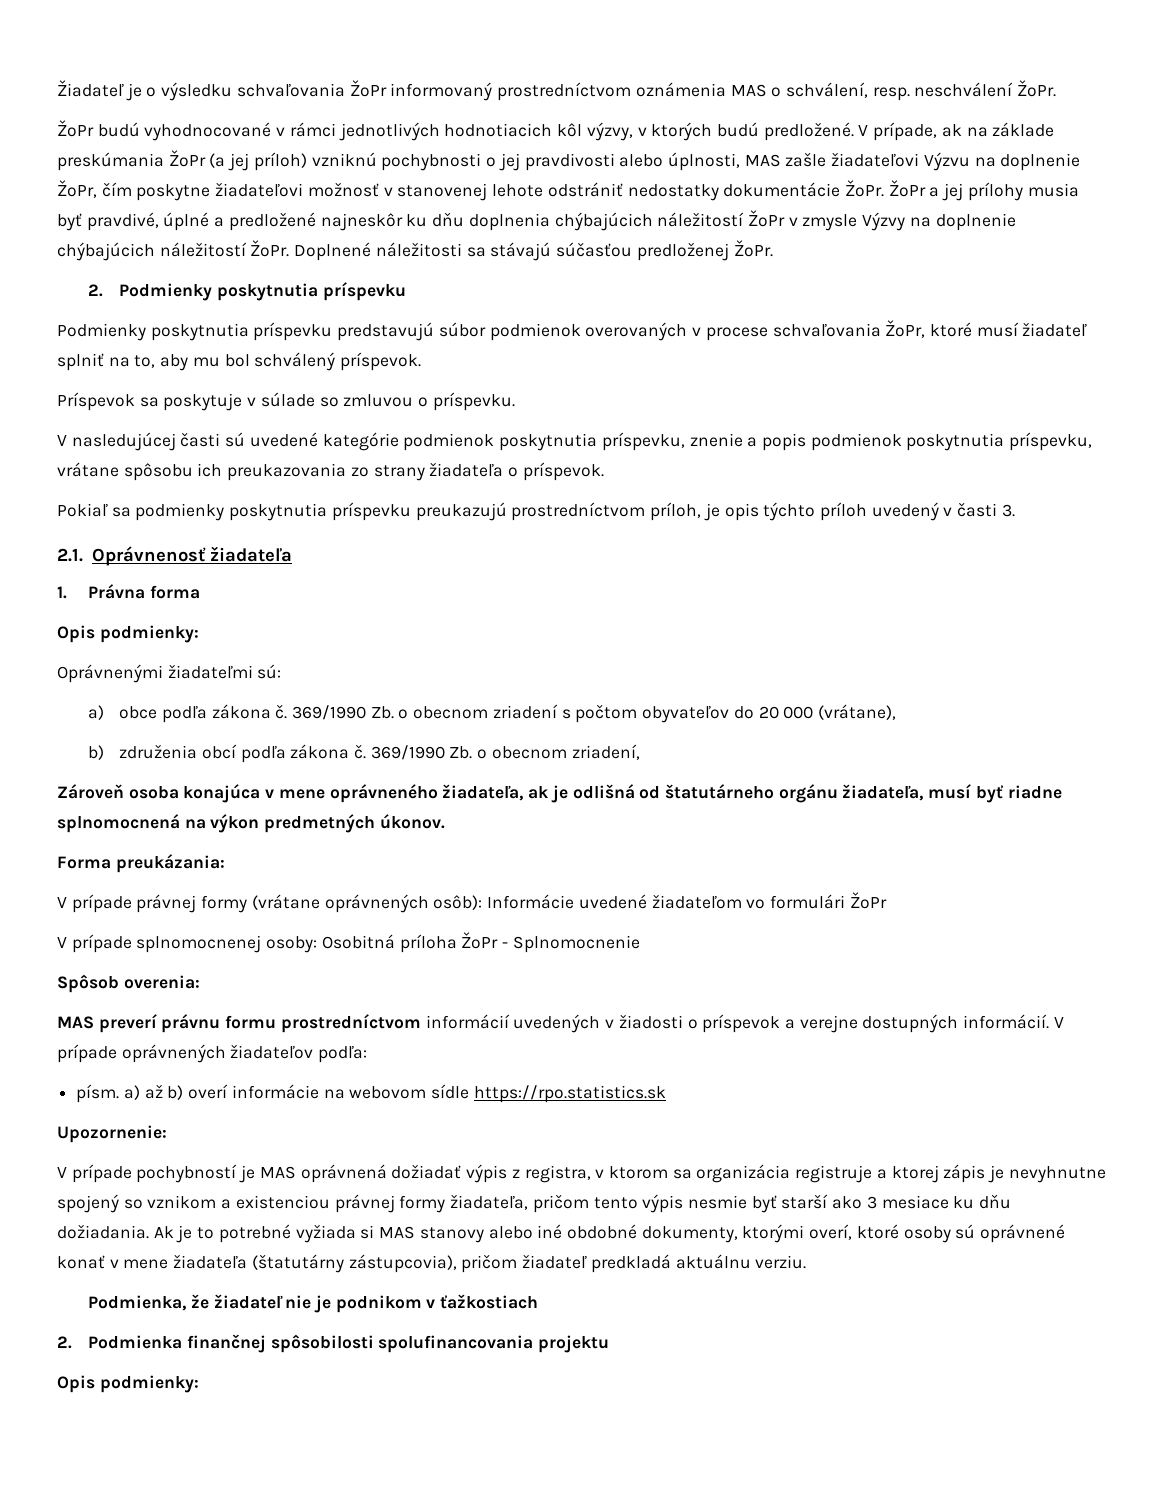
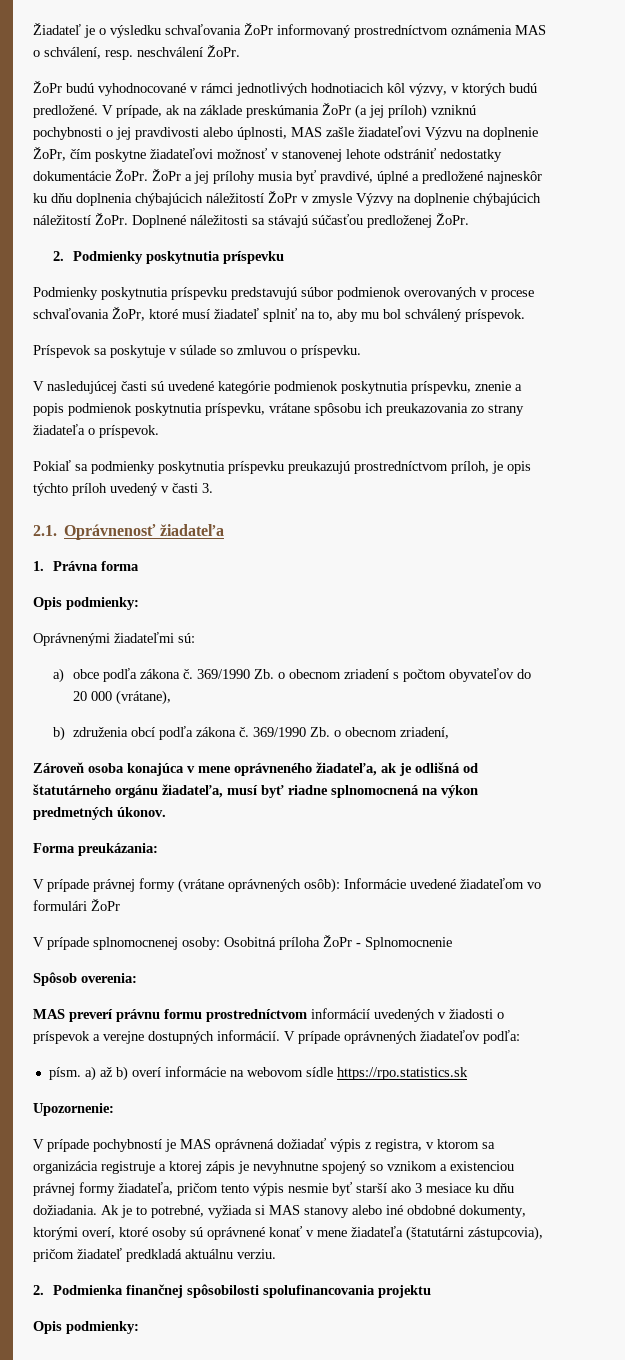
- Ak je to potrebné vyžiada si MAS stanovy alebo iné obdobné dokumenty, ktorými overí, ktoré osoby sú oprávnené konať v mene žiadateľa (štatutárny zástupcovia), pričom žiadateľ predkladá aktuálnu verziu.
+ Ak je to potrebné, vyžiada si MAS stanovy alebo iné obdobné dokumenty, ktorými overí, ktoré osoby sú oprávnené konať v mene žiadateľa (štatutárni zástupcovia), pričom žiadateľ predkladá aktuálnu verziu.
- Podmienka, že žiadateľ nie je podnikom v ťažkostiach

